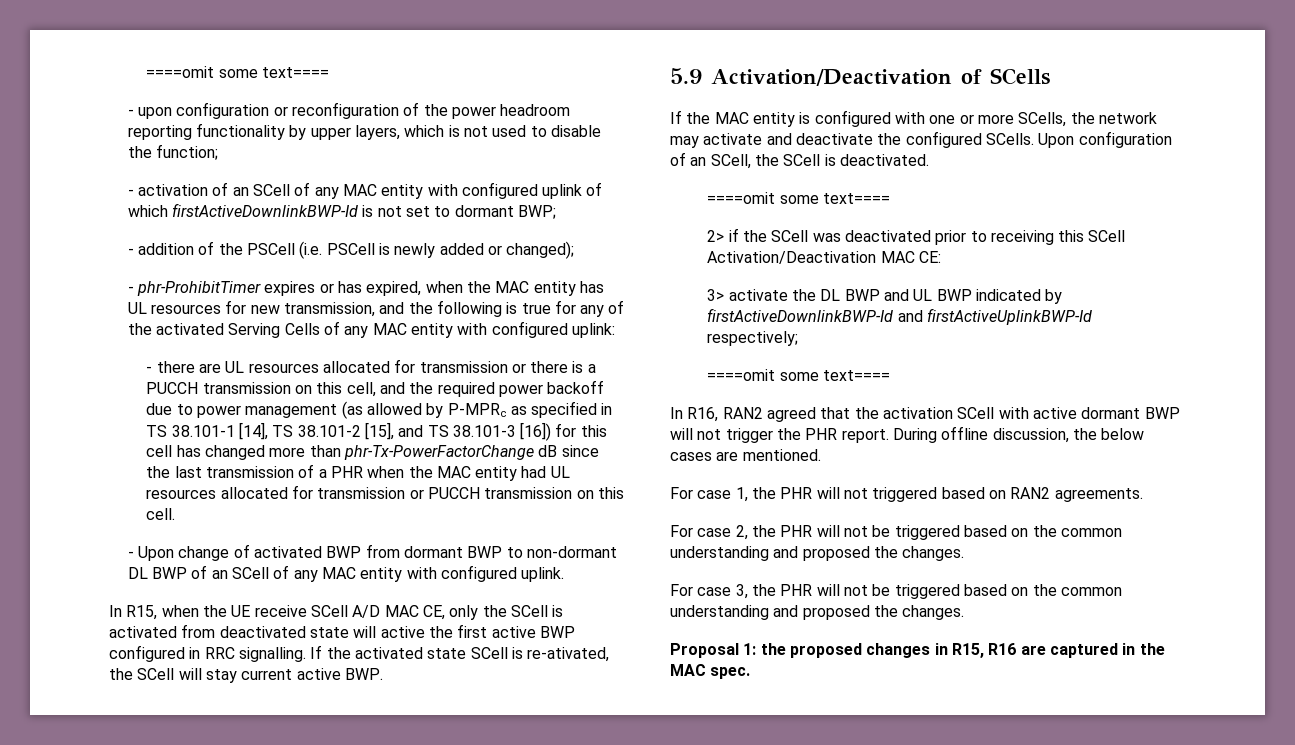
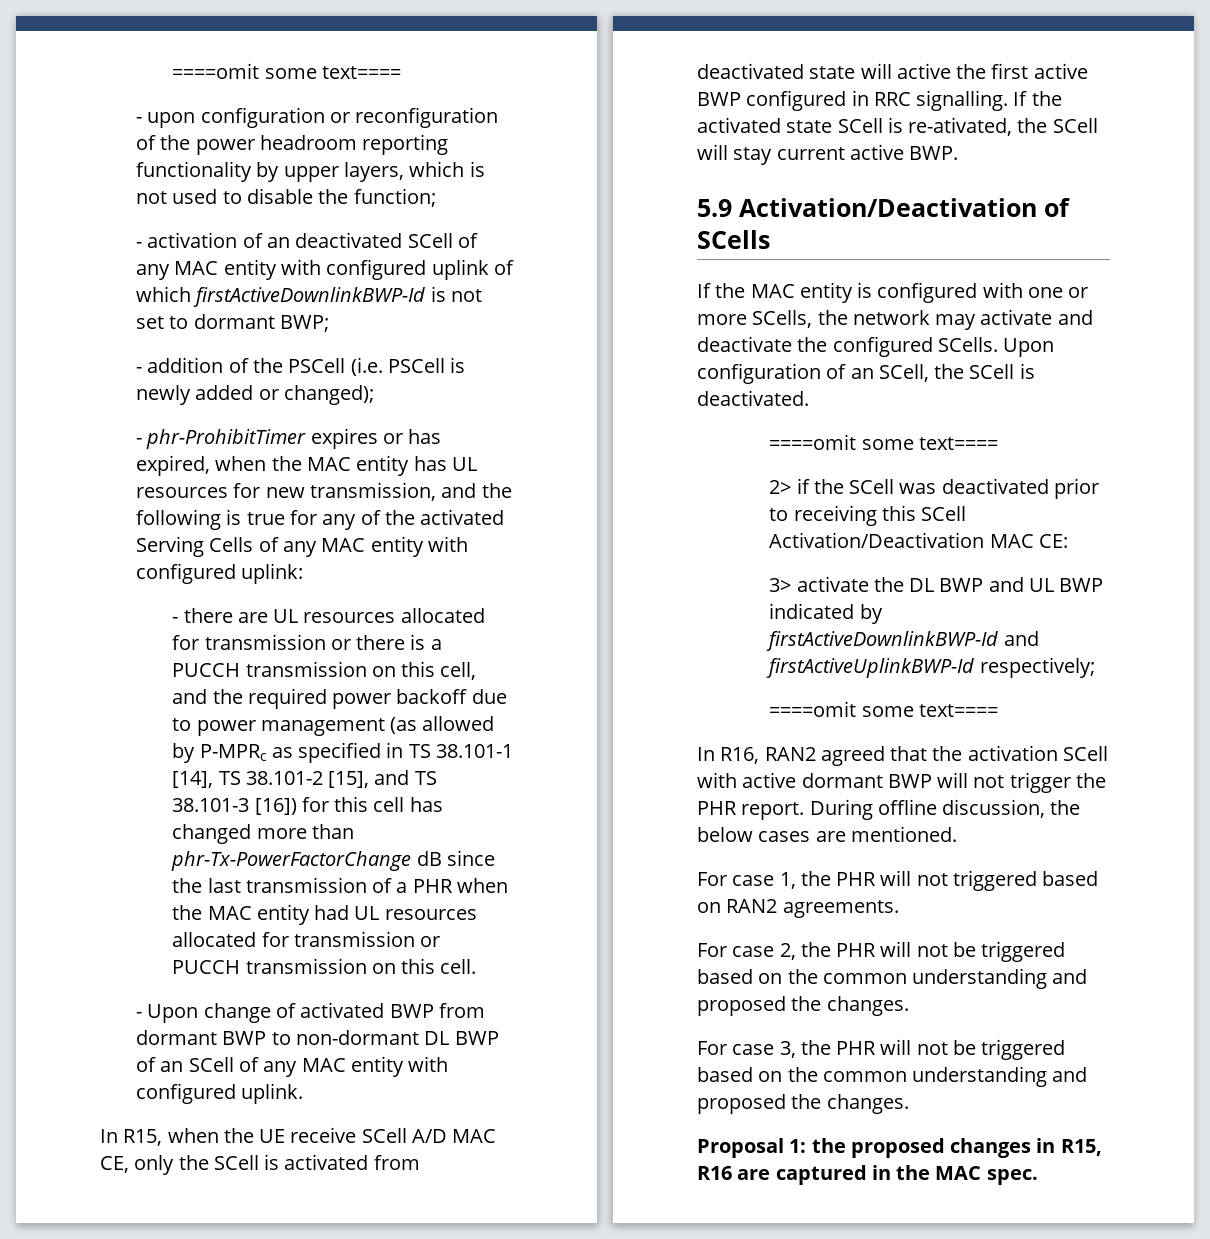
- - activation of an SCell of any MAC entity with configured uplink of which firstActiveDownlinkBWP-Id is not set to dormant BWP;
+ - activation of an deactivated SCell of any MAC entity with configured uplink of which firstActiveDownlinkBWP-Id is not set to dormant BWP;

